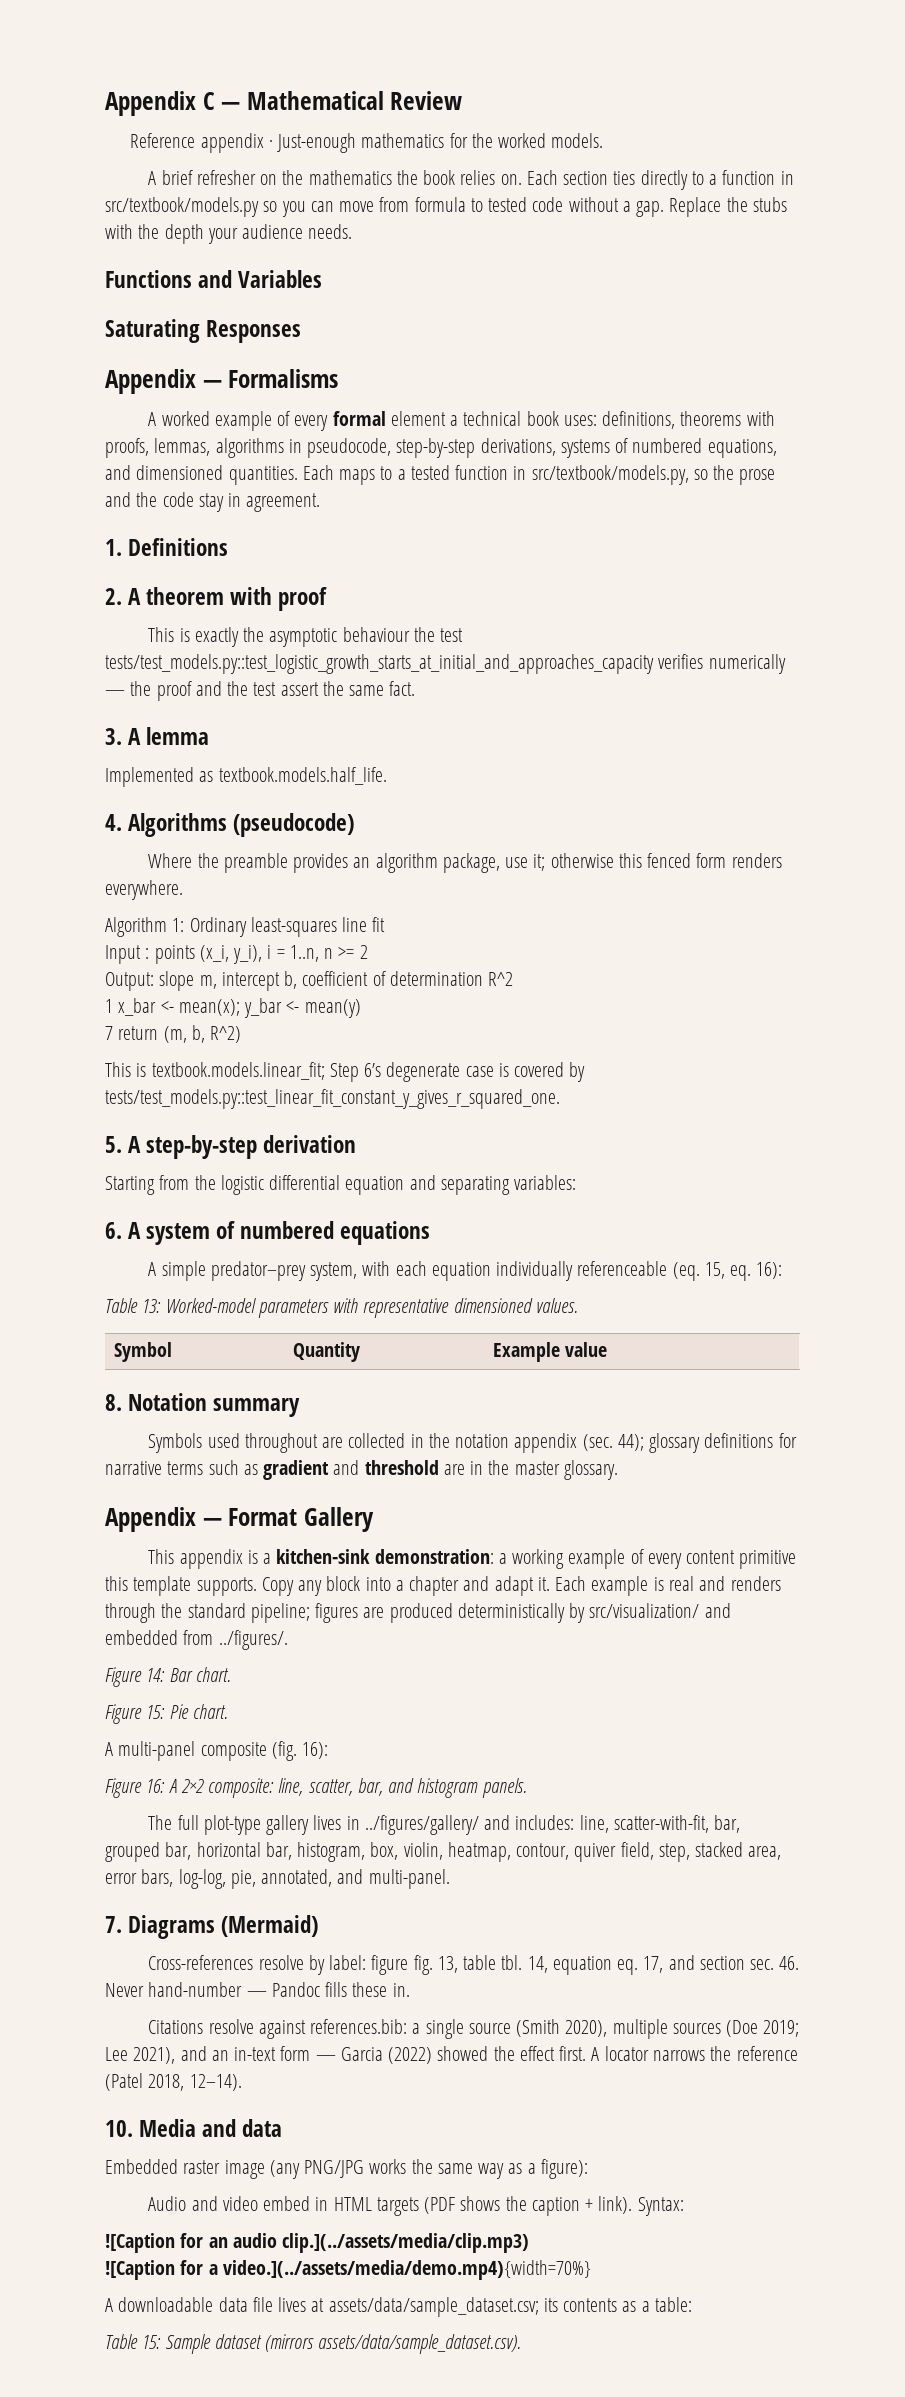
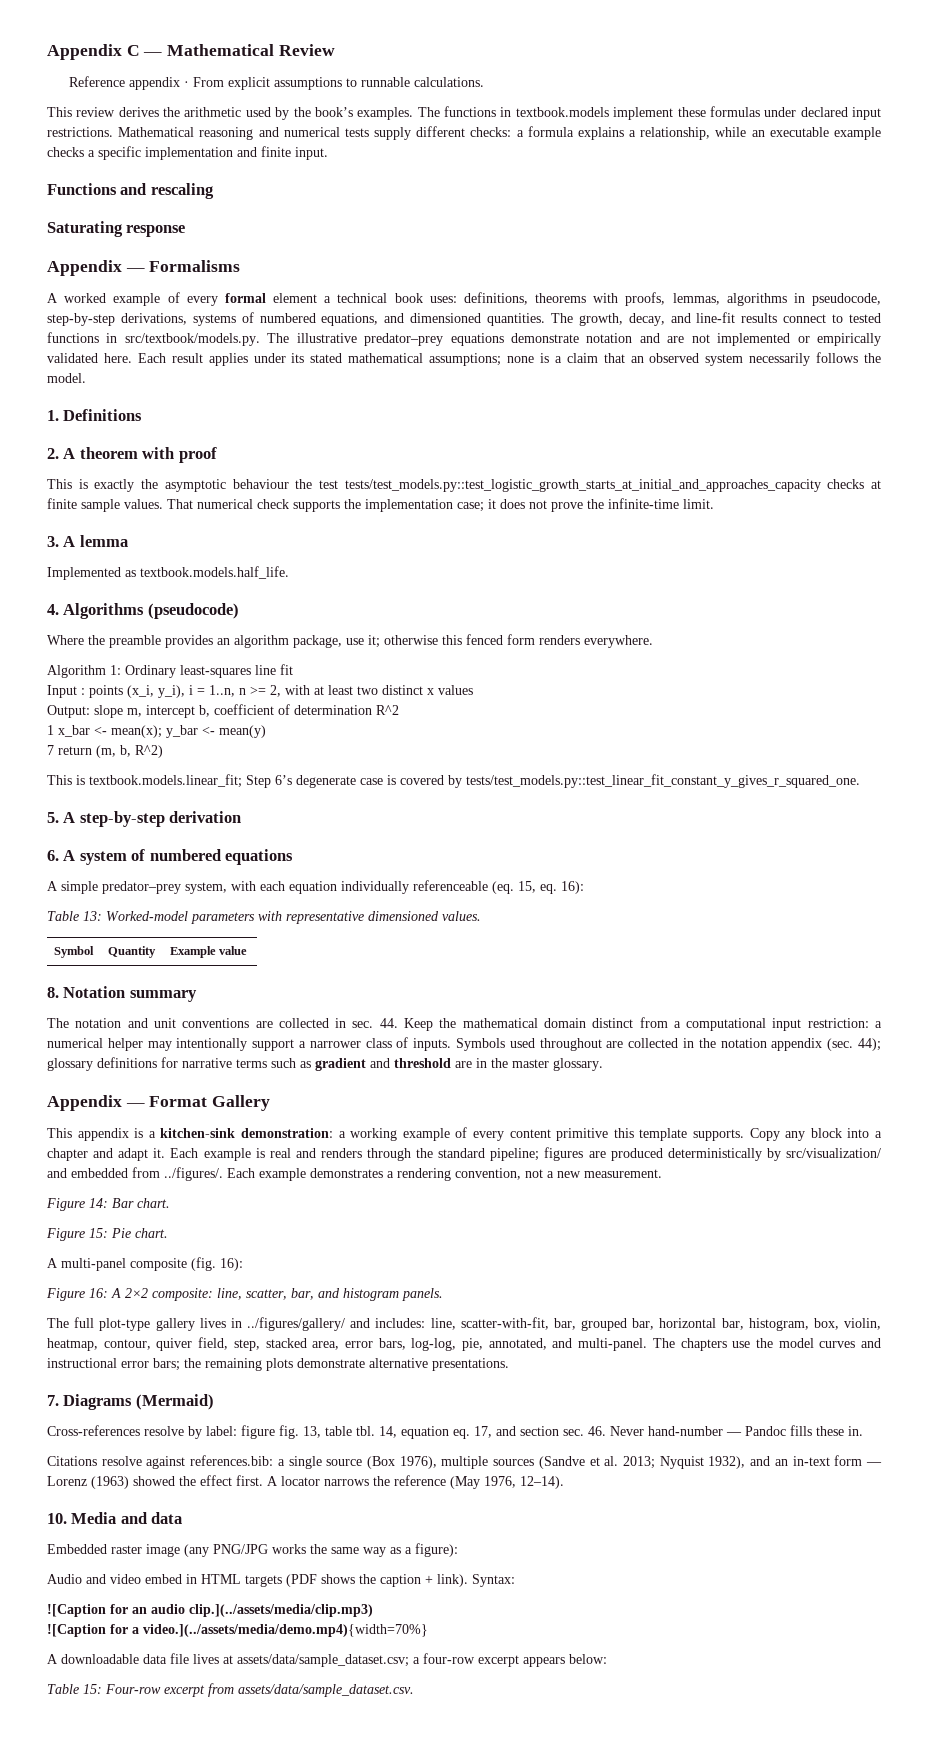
- Reference appendix · Just-enough mathematics for the worked models.
- A brief refresher on the mathematics the book relies on. Each section ties directly to a function in src/textbook/models.py so you can move from formula to tested code without a gap. Replace the stubs with the depth your audience needs.
+ Reference appendix · From explicit assumptions to runnable calculations.
+ This review derives the arithmetic used by the book’s examples. The functions in textbook.models implement these formulas under declared input restrictions. Mathematical reasoning and numerical tests supply different checks: a formula explains a relationship, while an executable example checks a specific implementation and finite input.
- Functions and Variables
+ Functions and rescaling
- Saturating Responses
+ Saturating response
- Each maps to a tested function in src/textbook/models.py, so the prose and the code stay in agreement.
+ The growth, decay, and line-fit results connect to tested functions in src/textbook/models.py. The illustrative predator–prey equations demonstrate notation and are not implemented or empirically validated here. Each result applies under its stated mathematical assumptions; none is a claim that an observed system necessarily follows the model.
- This is exactly the asymptotic behaviour the test tests/test_models.py::test_logistic_growth_starts_at_initial_and_approaches_capacity verifies numerically — the proof and the test assert the same fact.
+ This is exactly the asymptotic behaviour the test tests/test_models.py::test_logistic_growth_starts_at_initial_and_approaches_capacity checks at finite sample values. That numerical check supports the implementation case; it does not prove the infinite-time limit.
- Input : points (x_i, y_i), i = 1..n, n >= 2
+ Input : points (x_i, y_i), i = 1..n, n >= 2, with at least two distinct x values
- Starting from the logistic differential equation and separating variables:
+ The notation and unit conventions are collected in sec. 44. Keep the mathematical domain distinct from a computational input restriction: a numerical helper may intentionally support a narrower class of inputs.
- Each example is real and renders through the standard pipeline; figures are produced deterministically by src/visualization/ and embedded from ../figures/.
+ Each example is real and renders through the standard pipeline; figures are produced deterministically by src/visualization/ and embedded from ../figures/. Each example demonstrates a rendering convention, not a new measurement.
+ The chapters use the model curves and instructional error bars; the remaining plots demonstrate alternative presentations.
- Citations resolve against references.bib: a single source (Smith 2020), multiple sources (Doe 2019; Lee 2021), and an in-text form — Garcia (2022) showed the effect first.
+ Citations resolve against references.bib: a single source (Box 1976), multiple sources (Sandve et al. 2013; Nyquist 1932), and an in-text form — Lorenz (1963) showed the effect first.
- A locator narrows the reference (Patel 2018, 12–14).
+ A locator narrows the reference (May 1976, 12–14).
- A downloadable data file lives at assets/data/sample_dataset.csv; its contents as a table:
- Table 15: Sample dataset (mirrors assets/data/sample_dataset.csv).
+ A downloadable data file lives at assets/data/sample_dataset.csv; a four-row excerpt appears below:
+ Table 15: Four-row excerpt from assets/data/sample_dataset.csv.

